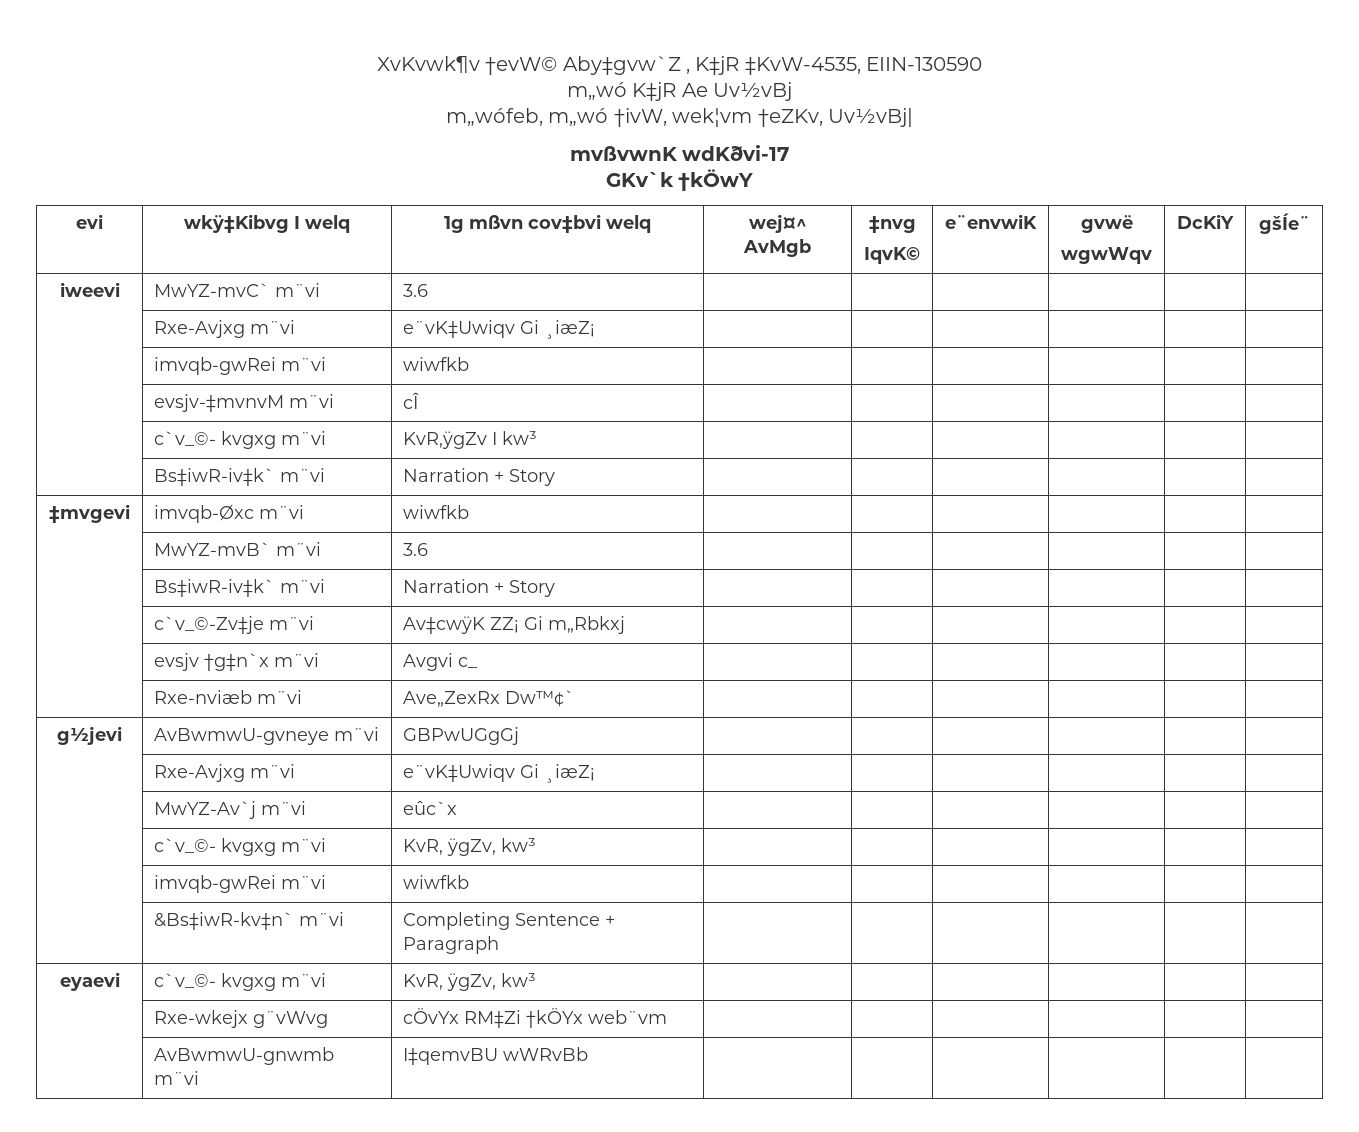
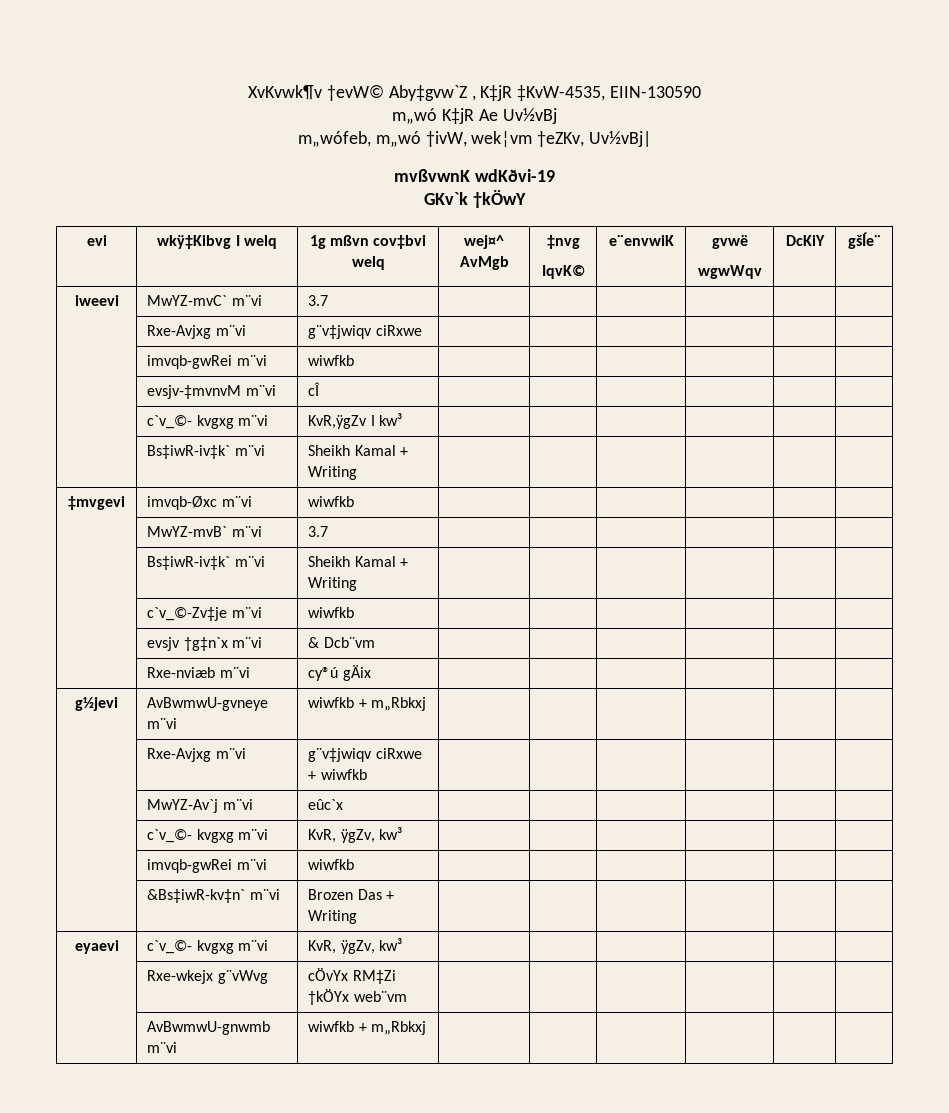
- mvßvwnK wdKðvi-17
+ mvßvwnK wdKðvi-19
- iweevi | MwYZ-mvC` m¨vi | 3.6 | | | | | |
- | Rxe-Avjxg m¨vi | e¨vK‡Uwiqv Gi ¸iæZ¡ | | | | | |
+ iweevi | MwYZ-mvC` m¨vi | 3.7 | | | | | |
+ | Rxe-Avjxg m¨vi | g¨v‡jwiqv ciRxwe | | | | | |
  | c`v_©- kvgxg m¨vi | KvR,ÿgZv I kw³ | | | | | |
- | Bs‡iwR-iv‡k` m¨vi | Narration + Story | | | | | |
+ | Bs‡iwR-iv‡k` m¨vi | Sheikh Kamal + Writing | | | | | |
- | MwYZ-mvB` m¨vi | 3.6 | | | | | |
- | Bs‡iwR-iv‡k` m¨vi | Narration + Story | | | | | |
- | c`v_©-Zv‡je m¨vi | Av‡cwÿK ZZ¡ Gi m„Rbkxj | | | | | |
+ | MwYZ-mvB` m¨vi | 3.7 | | | | | |
+ | Bs‡iwR-iv‡k` m¨vi | Sheikh Kamal + Writing | | | | | |
+ | c`v_©-Zv‡je m¨vi | wiwfkb | | | | | |
- | evsjv †g‡n`x m¨vi | Avgvi c_ | | | | | |
+ | evsjv †g‡n`x m¨vi | & Dcb¨vm | | | | | |
- | Rxe-nviæb m¨vi | Ave„ZexRx Dw™¢` | | | | | |
+ | Rxe-nviæb m¨vi | cy®ú gÄix | | | | | |
- g½jevi | AvBwmwU-gvneye m¨vi | GBPwUGgGj | | | | | |
- | Rxe-Avjxg m¨vi | e¨vK‡Uwiqv Gi ¸iæZ¡ | | | | | |
+ g½jevi | AvBwmwU-gvneye m¨vi | wiwfkb + m„Rbkxj | | | | | |
+ | Rxe-Avjxg m¨vi | g¨v‡jwiqv ciRxwe + wiwfkb | | | | | |
- | &Bs‡iwR-kv‡n` m¨vi | Completing Sentence + Paragraph | | | | | |
+ | &Bs‡iwR-kv‡n` m¨vi | Brozen Das + Writing | | | | | |
- | AvBwmwU-gnwmb m¨vi | I‡qemvBU wWRvBb | | | | | |
+ | AvBwmwU-gnwmb m¨vi | wiwfkb + m„Rbkxj | | | | | |

